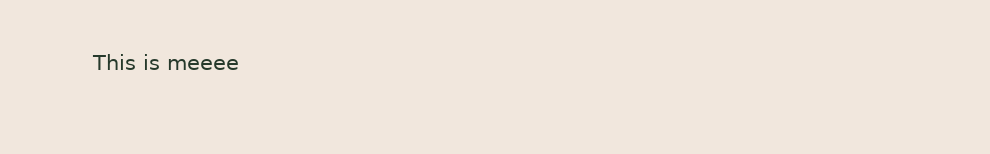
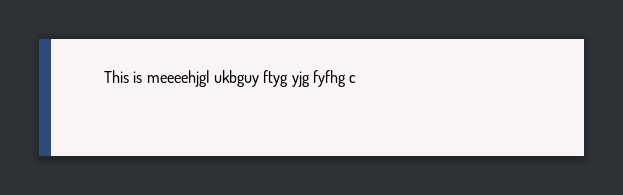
- This is meeee
+ This is meeeehjgl ukbguy ftyg yjg fyfhg c

